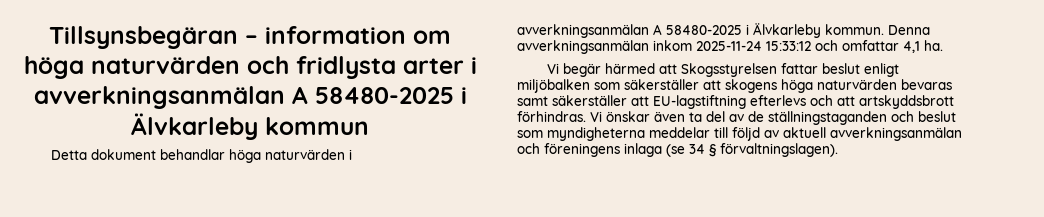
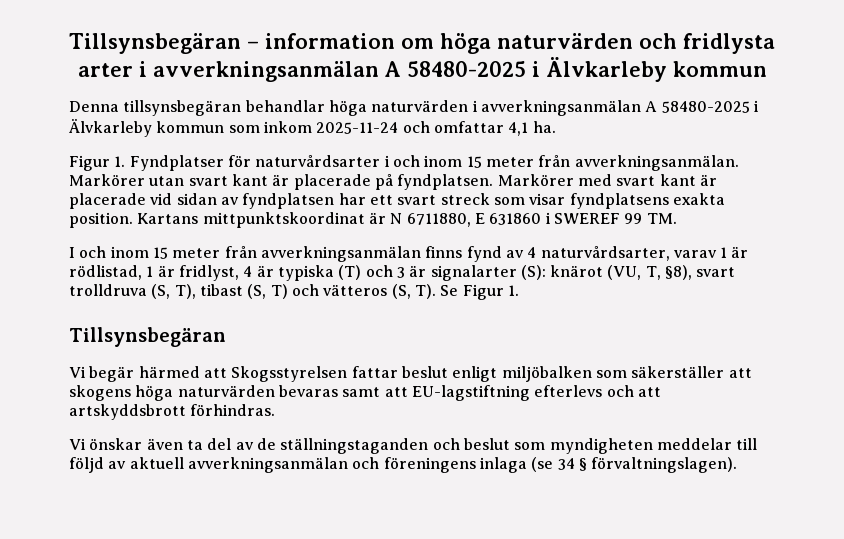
- Detta dokument behandlar höga naturvärden i avverkningsanmälan A 58480-2025 i Älvkarleby kommun. Denna avverkningsanmälan inkom 2025-11-24 15:33:12 och omfattar 4,1 ha.
+ Denna tillsynsbegäran behandlar höga naturvärden i avverkningsanmälan A 58480-2025 i Älvkarleby kommun som inkom 2025-11-24 och omfattar 4,1 ha.
+ Figur 1. Fyndplatser för naturvårdsarter i och inom 15 meter från avverkningsanmälan. Markörer utan svart kant är placerade på fyndplatsen. Markörer med svart kant är placerade vid sidan av fyndplatsen har ett svart streck som visar fyndplatsens exakta position. Kartans mittpunktskoordinat är N 6711880, E 631860 i SWEREF 99 TM.
+ I och inom 15 meter från avverkningsanmälan finns fynd av 4 naturvårdsarter, varav 1 är rödlistad, 1 är fridlyst, 4 är typiska (T) och 3 är signalarter (S): knärot (VU, T, §8), svart trolldruva (S, T), tibast (S, T) och vätteros (S, T). Se Figur 1.
+ Tillsynsbegäran
- Vi begär härmed att Skogsstyrelsen fattar beslut enligt miljöbalken som säkerställer att skogens höga naturvärden bevaras samt säkerställer att EU-lagstiftning efterlevs och att artskyddsbrott förhindras. Vi önskar även ta del av de ställningstaganden och beslut som myndigheterna meddelar till följd av aktuell avverkningsanmälan och föreningens inlaga (se 34 § förvaltningslagen).
+ Vi begär härmed att Skogsstyrelsen fattar beslut enligt miljöbalken som säkerställer att skogens höga naturvärden bevaras samt att EU-lagstiftning efterlevs och att artskyddsbrott förhindras.
+ Vi önskar även ta del av de ställningstaganden och beslut som myndigheten meddelar till följd av aktuell avverkningsanmälan och föreningens inlaga (se 34 § förvaltningslagen).

